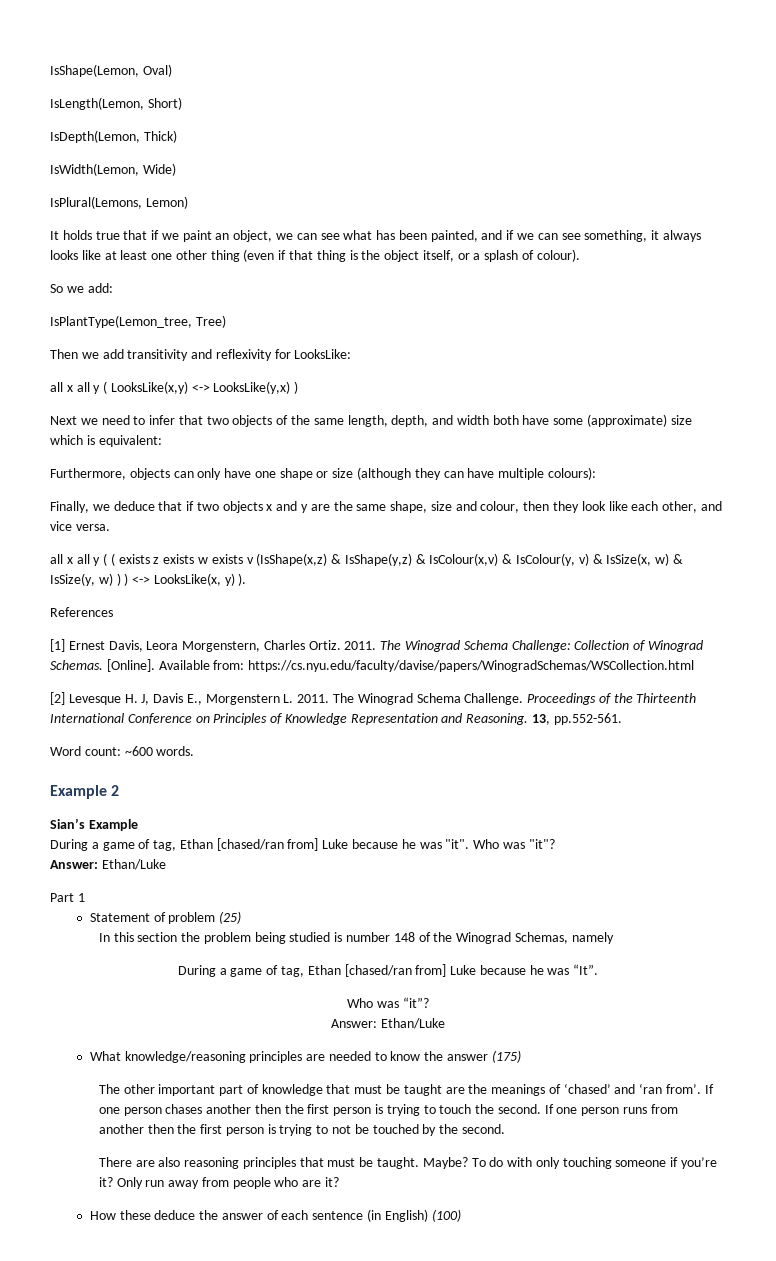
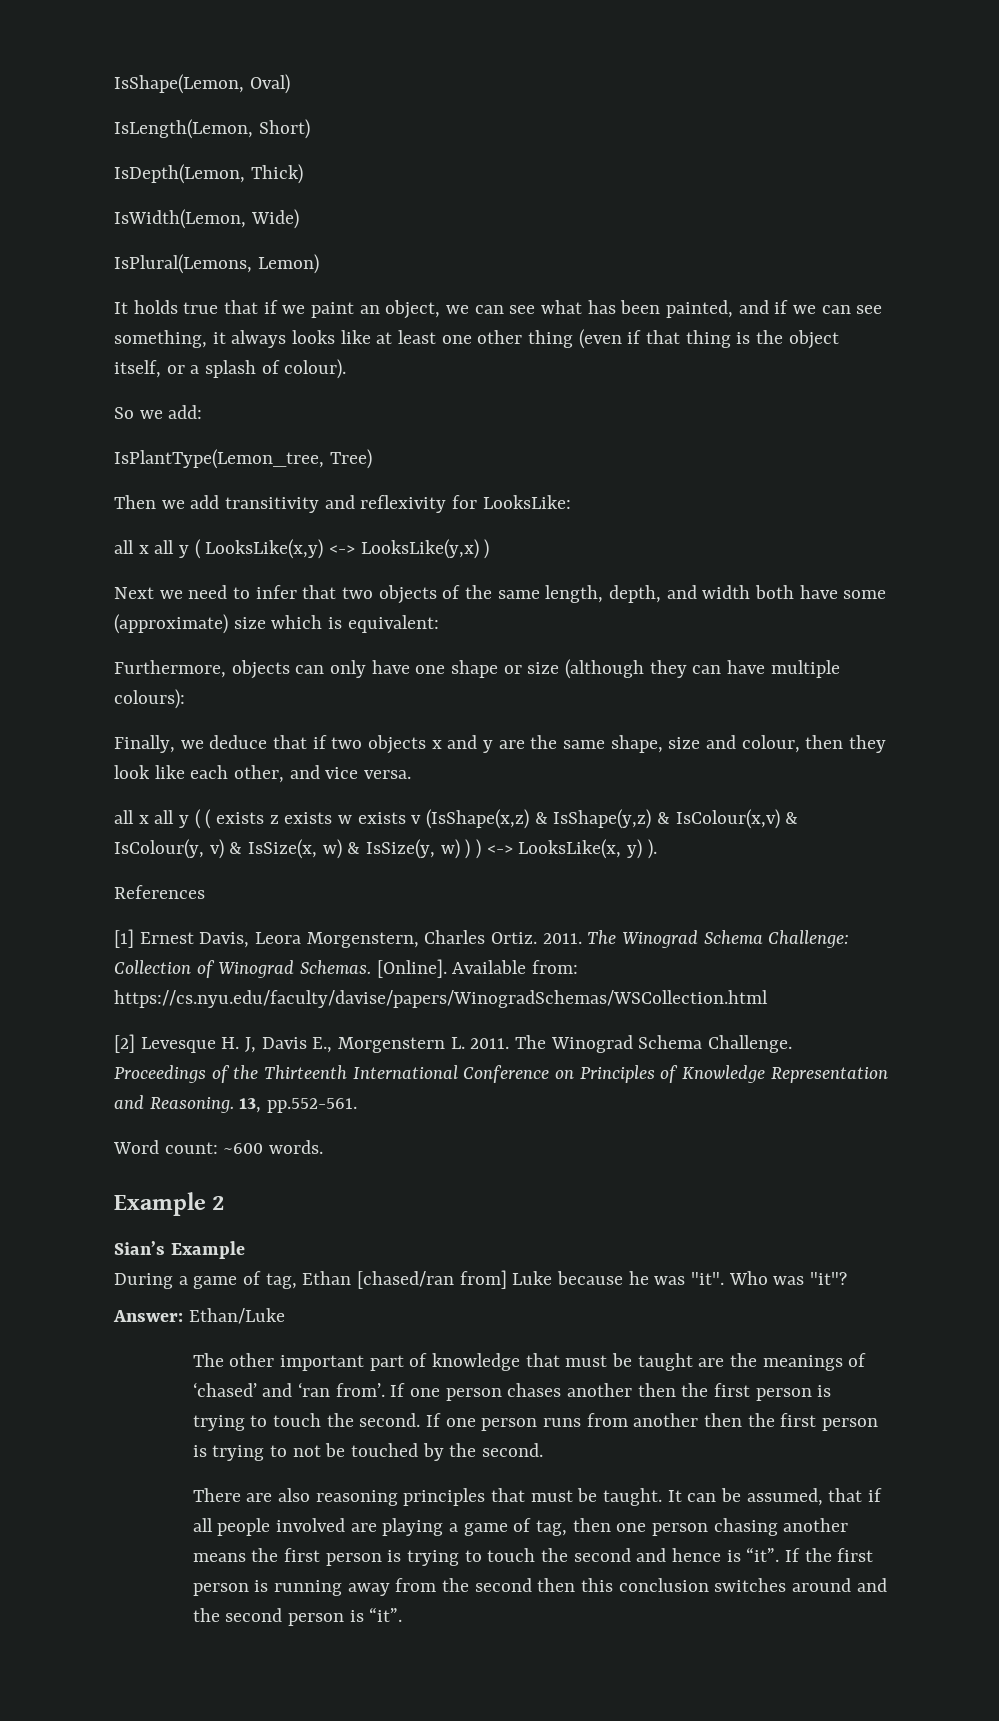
- Part 1
- Statement of problem (25)
- In this section the problem being studied is number 148 of the Winograd Schemas, namely
- During a game of tag, Ethan [chased/ran from] Luke because he was “It”.
- Who was “it”?
- Answer: Ethan/Luke
- What knowledge/reasoning principles are needed to know the answer (175)
- Maybe? To do with only touching someone if you’re it? Only run away from people who are it?
- How these deduce the answer of each sentence (in English) (100)
+ It can be assumed, that if all people involved are playing a game of tag, then one person chasing another means the first person is trying to touch the second and hence is “it”. If the first person is running away from the second then this conclusion switches around and the second person is “it”.

